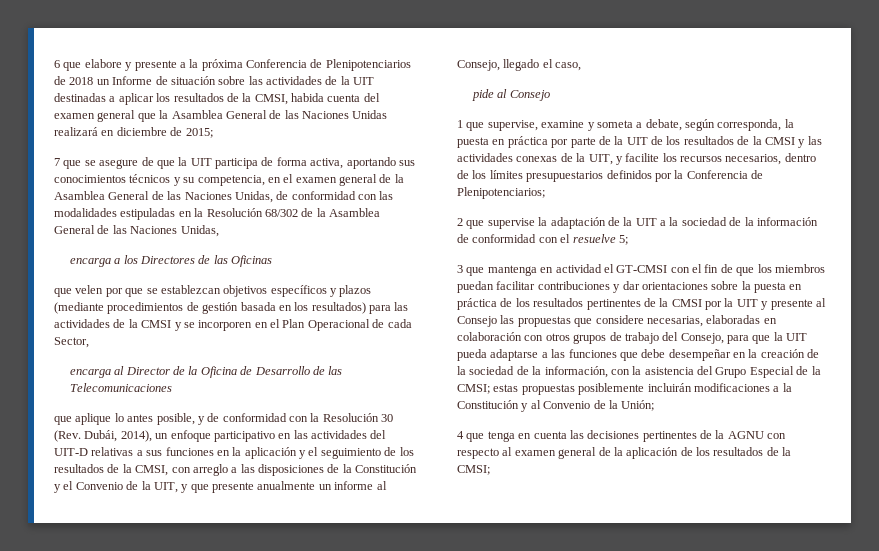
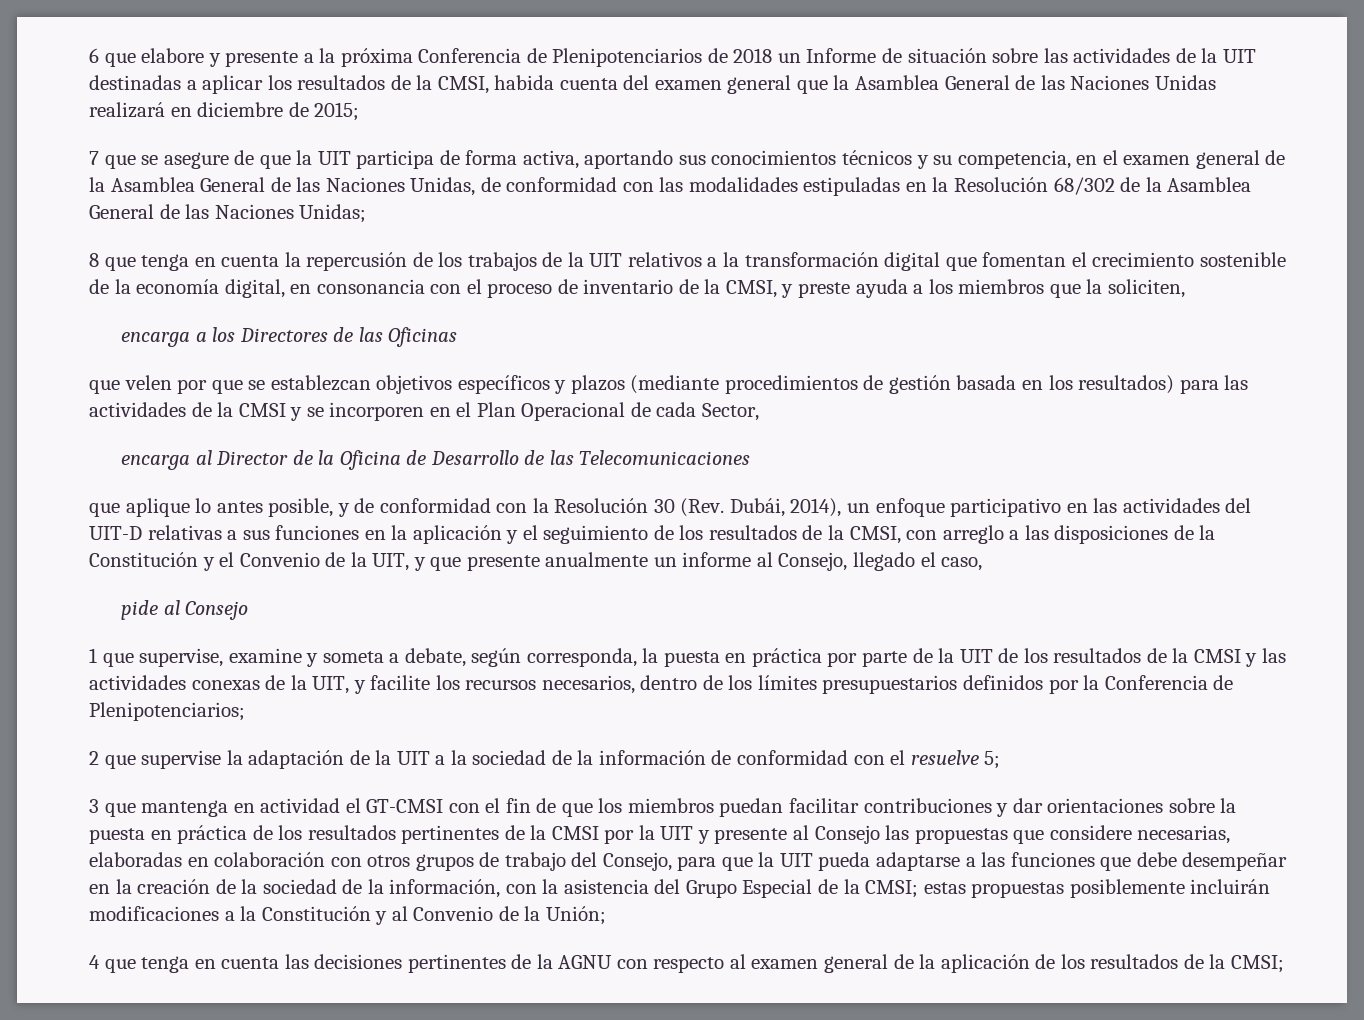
- 7 que se asegure de que la UIT participa de forma activa, aportando sus conocimientos técnicos y su competencia, en el examen general de la Asamblea General de las Naciones Unidas, de conformidad con las modalidades estipuladas en la Resolución 68/302 de la Asamblea General de las Naciones Unidas,
+ 7 que se asegure de que la UIT participa de forma activa, aportando sus conocimientos técnicos y su competencia, en el examen general de la Asamblea General de las Naciones Unidas, de conformidad con las modalidades estipuladas en la Resolución 68/302 de la Asamblea General de las Naciones Unidas;
+ 8 que tenga en cuenta la repercusión de los trabajos de la UIT relativos a la transformación digital que fomentan el crecimiento sostenible de la economía digital, en consonancia con el proceso de inventario de la CMSI, y preste ayuda a los miembros que la soliciten,

